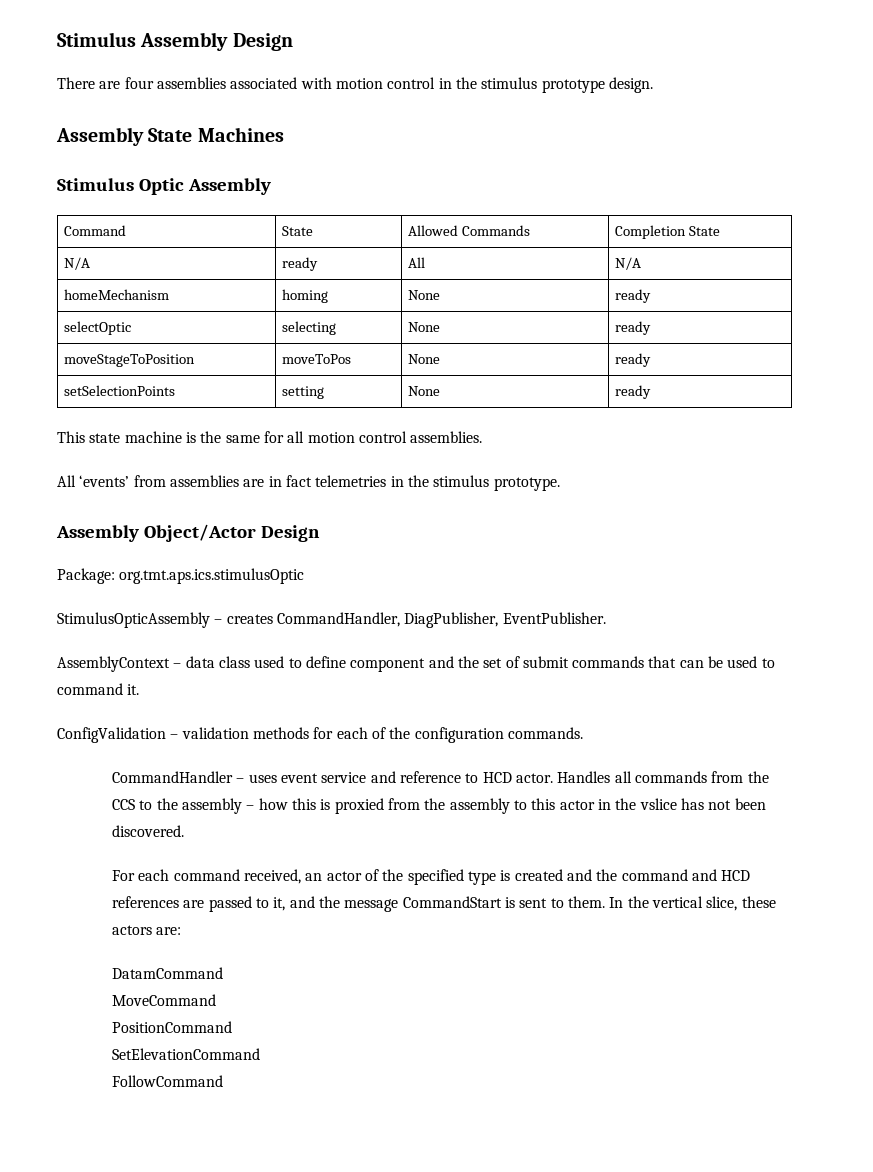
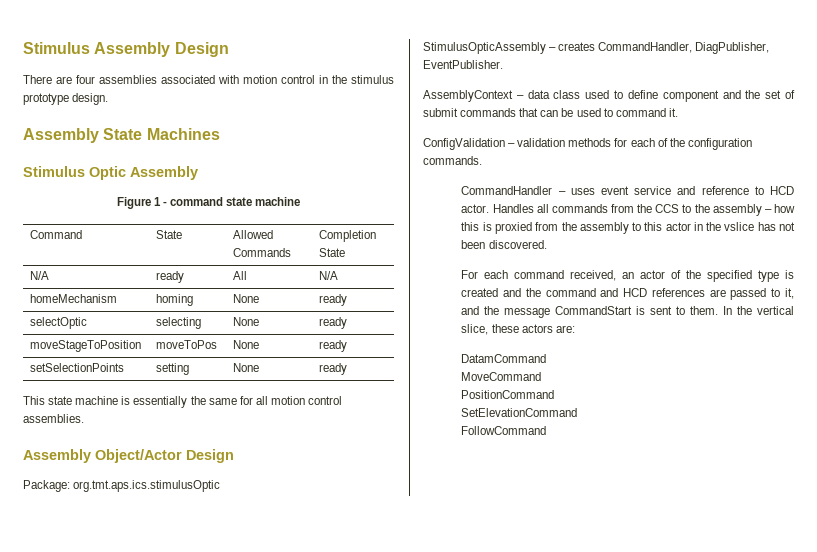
+ Figure 1 - command state machine
- This state machine is the same for all motion control assemblies.
+ This state machine is essentially the same for all motion control assemblies.
- All ‘events’ from assemblies are in fact telemetries in the stimulus prototype.

